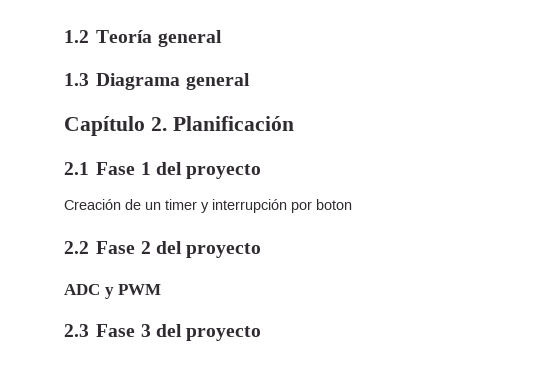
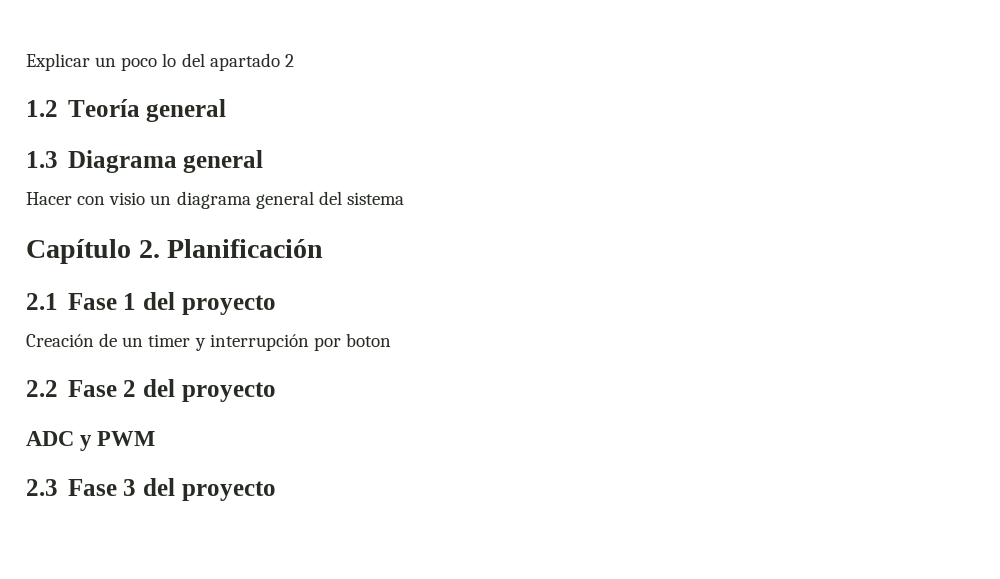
+ Explicar un poco lo del apartado 2
+ Hacer con visio un diagrama general del sistema

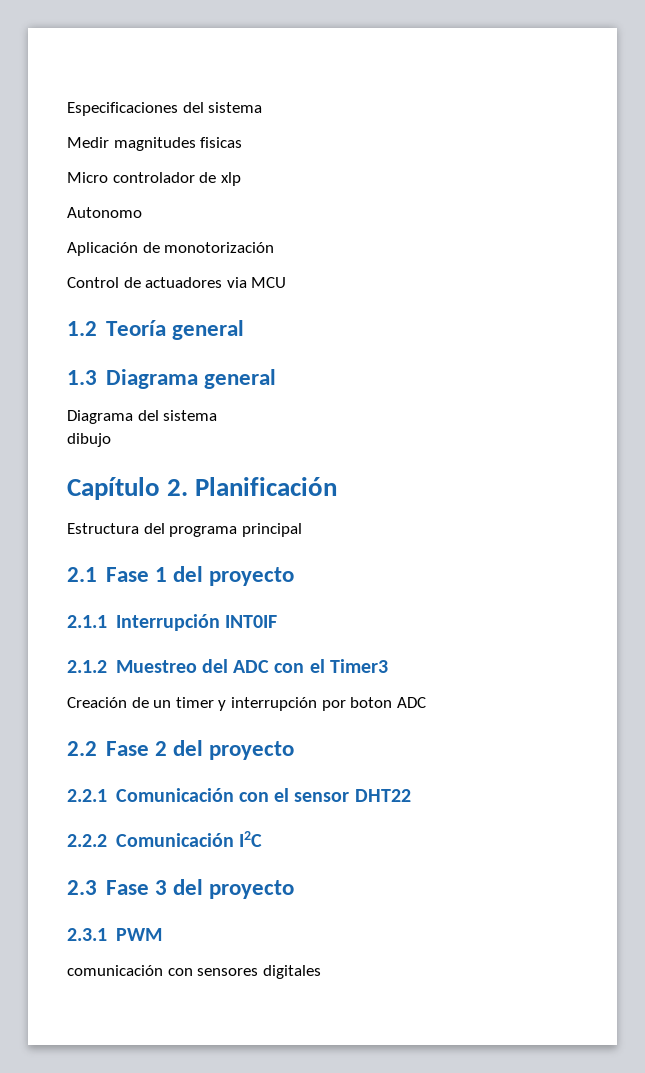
- Explicar un poco lo del apartado 2
+ Especificaciones del sistema
+ Medir magnitudes fisicas
+ Micro controlador de xlp
+ Autonomo
+ Aplicación de monotorización
+ Control de actuadores via MCU
- Hacer con visio un diagrama general del sistema
+ Diagrama del sistema
+ dibujo
+ Estructura del programa principal
+ 2.1.1 Interrupción INT0IF
+ 2.1.2 Muestreo del ADC con el Timer3
- Creación de un timer y interrupción por boton
+ Creación de un timer y interrupción por boton ADC
- ADC y PWM
+ 2.2.1 Comunicación con el sensor DHT22
+ 2.2.2 Comunicación I2C
+ 2.3.1 PWM
+ comunicación con sensores digitales

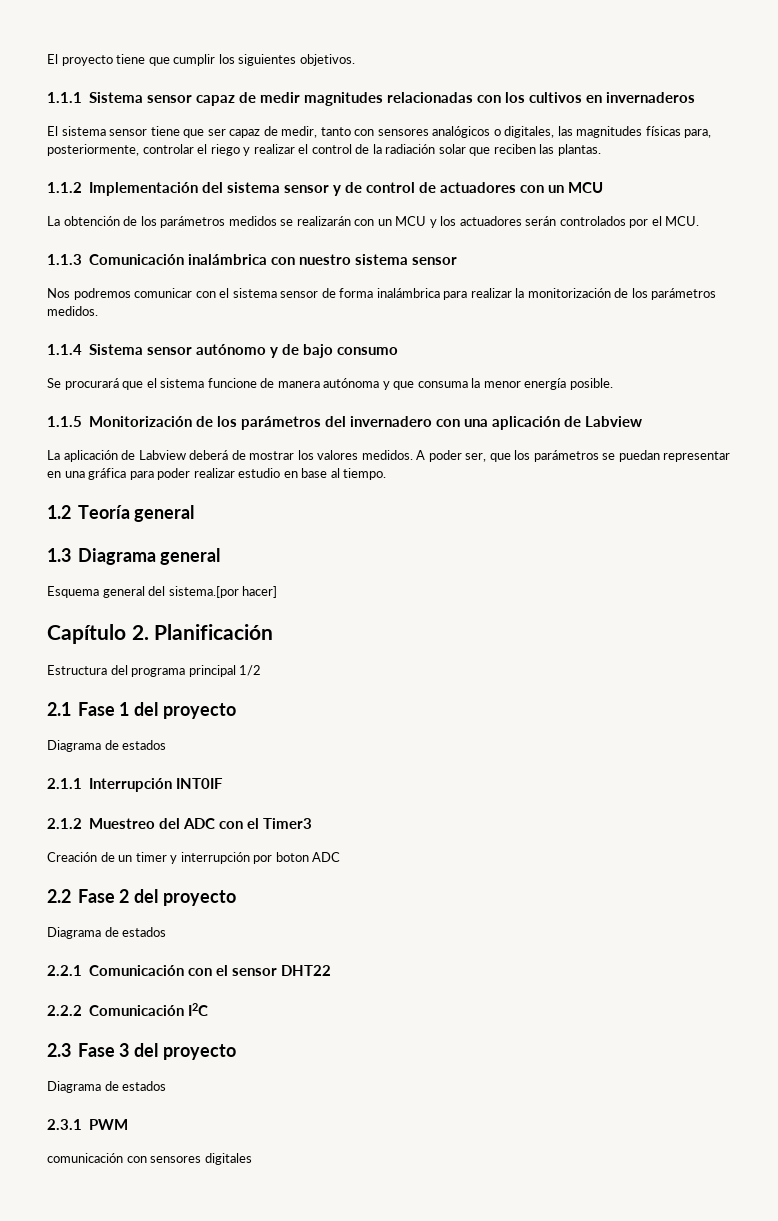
- Especificaciones del sistema
- Medir magnitudes fisicas
- Micro controlador de xlp
- Autonomo
- Aplicación de monotorización
- Control de actuadores via MCU
+ El proyecto tiene que cumplir los siguientes objetivos.
+ 1.1.1 Sistema sensor capaz de medir magnitudes relacionadas con los cultivos en invernaderos
+ El sistema sensor tiene que ser capaz de medir, tanto con sensores analógicos o digitales, las magnitudes físicas para, posteriormente, controlar el riego y realizar el control de la radiación solar que reciben las plantas.
+ 1.1.2 Implementación del sistema sensor y de control de actuadores con un MCU
+ La obtención de los parámetros medidos se realizarán con un MCU y los actuadores serán controlados por el MCU.
+ 1.1.3 Comunicación inalámbrica con nuestro sistema sensor
+ Nos podremos comunicar con el sistema sensor de forma inalámbrica para realizar la monitorización de los parámetros medidos.
+ 1.1.4 Sistema sensor autónomo y de bajo consumo
+ Se procurará que el sistema funcione de manera autónoma y que consuma la menor energía posible.
+ 1.1.5 Monitorización de los parámetros del invernadero con una aplicación de Labview
+ La aplicación de Labview deberá de mostrar los valores medidos. A poder ser, que los parámetros se puedan representar en una gráfica para poder realizar estudio en base al tiempo.
- Diagrama del sistema
- dibujo
+ Esquema general del sistema.[por hacer]
- Estructura del programa principal
+ Estructura del programa principal 1/2
  2.1 Fase 1 del proyecto
+ Diagrama de estados
  2.2 Fase 2 del proyecto
+ Diagrama de estados
  2.3 Fase 3 del proyecto
+ Diagrama de estados

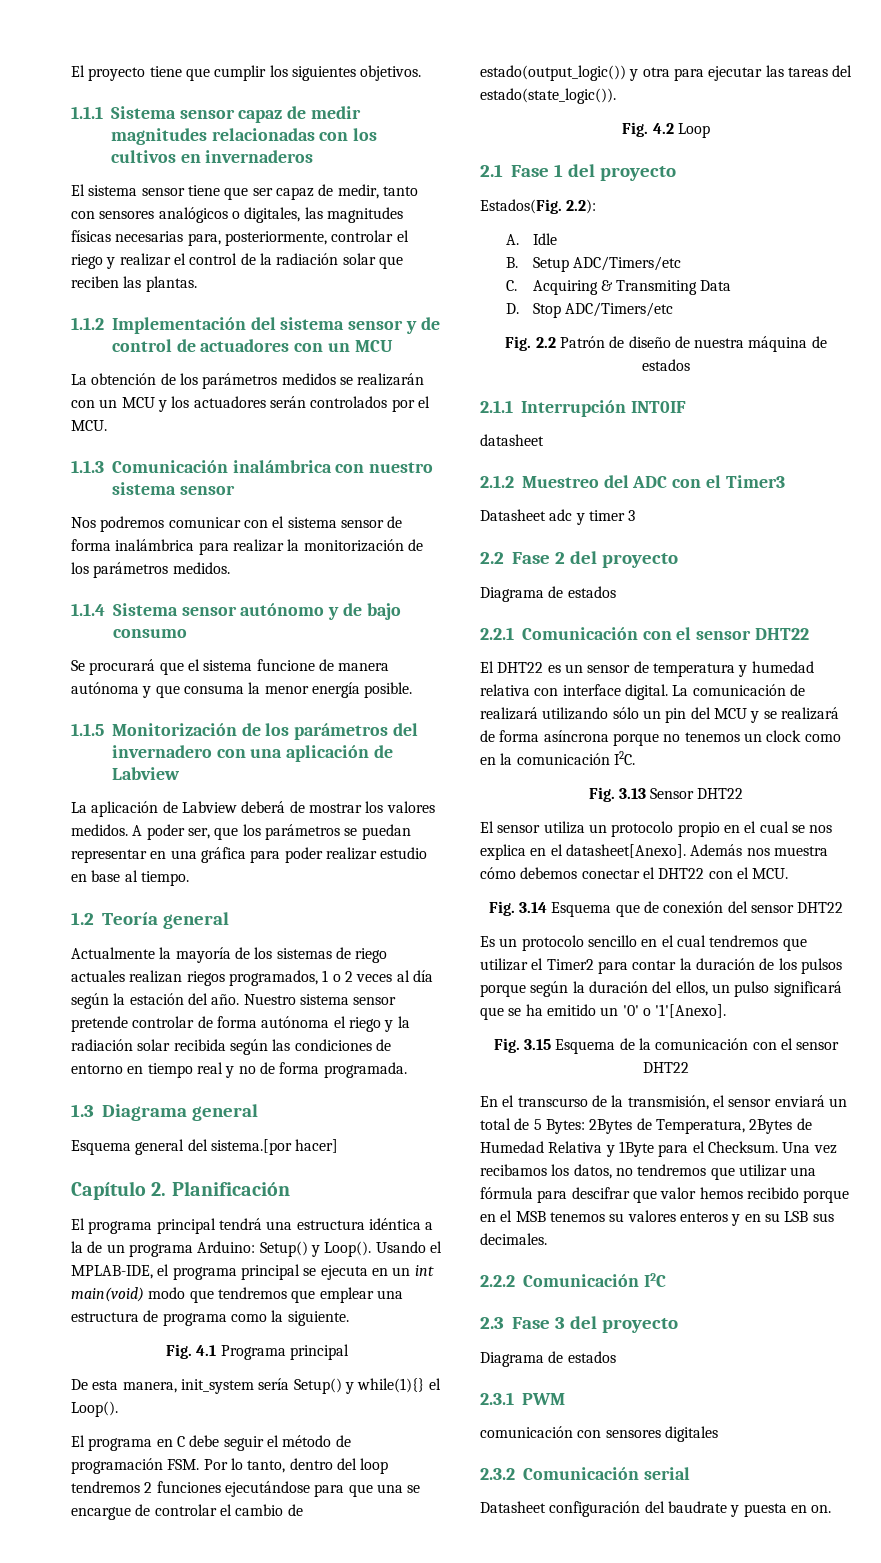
- El sistema sensor tiene que ser capaz de medir, tanto con sensores analógicos o digitales, las magnitudes físicas para, posteriormente, controlar el riego y realizar el control de la radiación solar que reciben las plantas.
+ El sistema sensor tiene que ser capaz de medir, tanto con sensores analógicos o digitales, las magnitudes físicas necesarias para, posteriormente, controlar el riego y realizar el control de la radiación solar que reciben las plantas.
+ Actualmente la mayoría de los sistemas de riego actuales realizan riegos programados, 1 o 2 veces al día según la estación del año. Nuestro sistema sensor pretende controlar de forma autónoma el riego y la radiación solar recibida según las condiciones de entorno en tiempo real y no de forma programada.
- Estructura del programa principal 1/2
+ El programa principal tendrá una estructura idéntica a la de un programa Arduino: Setup() y Loop(). Usando el MPLAB-IDE, el programa principal se ejecuta en un int main(void) modo que tendremos que emplear una estructura de programa como la siguiente.
+ Fig. 4.1 Programa principal
+ De esta manera, init_system sería Setup() y while(1){} el Loop().
+ El programa en C debe seguir el método de programación FSM. Por lo tanto, dentro del loop tendremos 2 funciones ejecutándose para que una se encargue de controlar el cambio de estado(output_logic()) y otra para ejecutar las tareas del estado(state_logic()).
+ Fig. 4.2 Loop
  2.1 Fase 1 del proyecto
- Diagrama de estados
+ Estados(Fig. 2.2):
+ A. Idle
+ B. Setup ADC/Timers/etc
+ C. Acquiring & Transmiting Data
+ D. Stop ADC/Timers/etc
+ Fig. 2.2 Patrón de diseño de nuestra máquina de estados
+ datasheet
- Creación de un timer y interrupción por boton ADC
+ Datasheet adc y timer 3
+ El DHT22 es un sensor de temperatura y humedad relativa con interface digital. La comunicación de realizará utilizando sólo un pin del MCU y se realizará de forma asíncrona porque no tenemos un clock como en la comunicación I2C.
+ Fig. 3.13 Sensor DHT22
+ El sensor utiliza un protocolo propio en el cual se nos explica en el datasheet[Anexo]. Además nos muestra cómo debemos conectar el DHT22 con el MCU.
+ Fig. 3.14 Esquema que de conexión del sensor DHT22
+ Es un protocolo sencillo en el cual tendremos que utilizar el Timer2 para contar la duración de los pulsos porque según la duración del ellos, un pulso significará que se ha emitido un '0' o '1'[Anexo].
+ Fig. 3.15 Esquema de la comunicación con el sensor DHT22
+ En el transcurso de la transmisión, el sensor enviará un total de 5 Bytes: 2Bytes de Temperatura, 2Bytes de Humedad Relativa y 1Byte para el Checksum. Una vez recibamos los datos, no tendremos que utilizar una fórmula para descifrar que valor hemos recibido porque en el MSB tenemos su valores enteros y en su LSB sus decimales.
+ 2.3.2 Comunicación serial
+ Datasheet configuración del baudrate y puesta en on.

